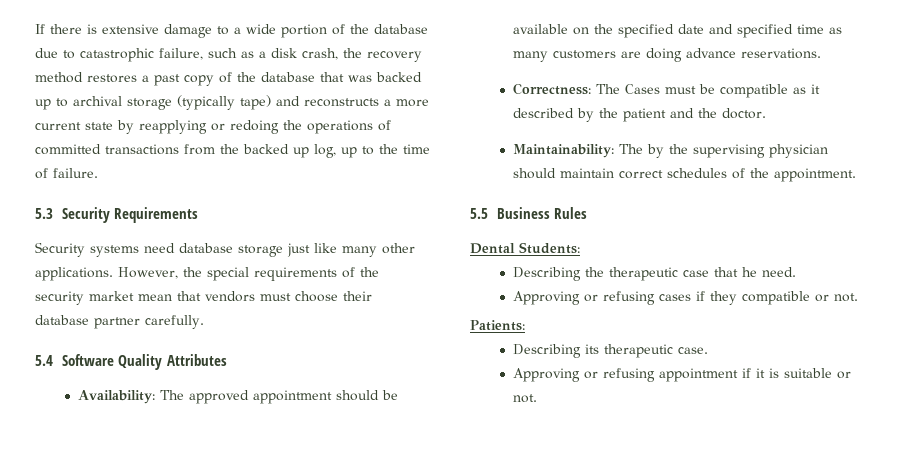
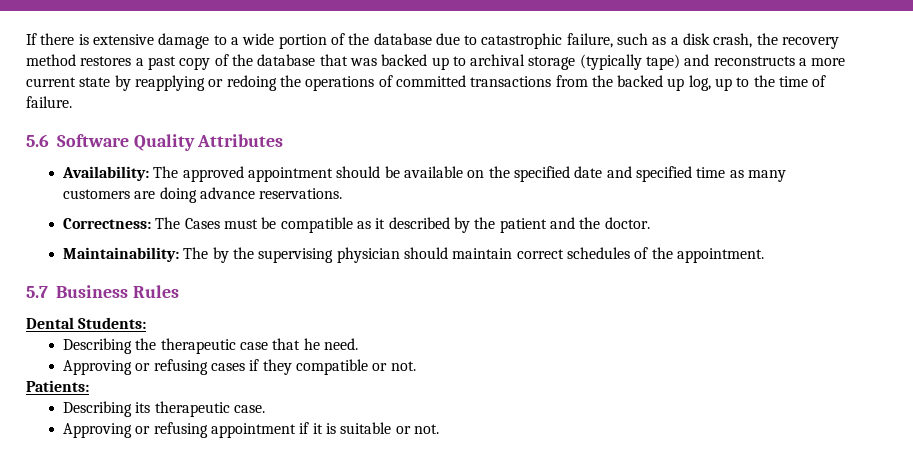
- 5.3 Security Requirements
- Security systems need database storage just like many other applications. However, the special requirements of the security market mean that vendors must choose their database partner carefully.
- 5.4 Software Quality Attributes
+ 5.6 Software Quality Attributes
- 5.5 Business Rules
+ 5.7 Business Rules

